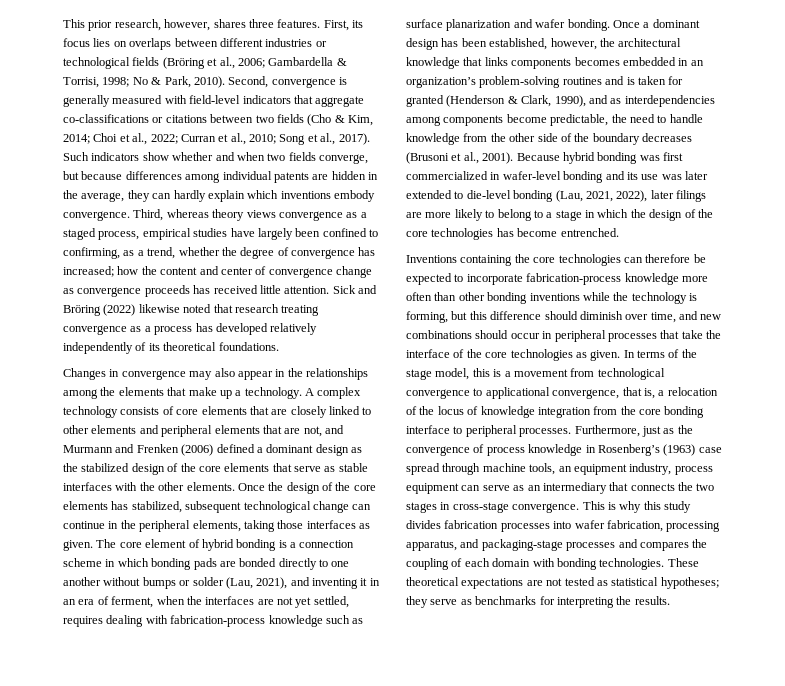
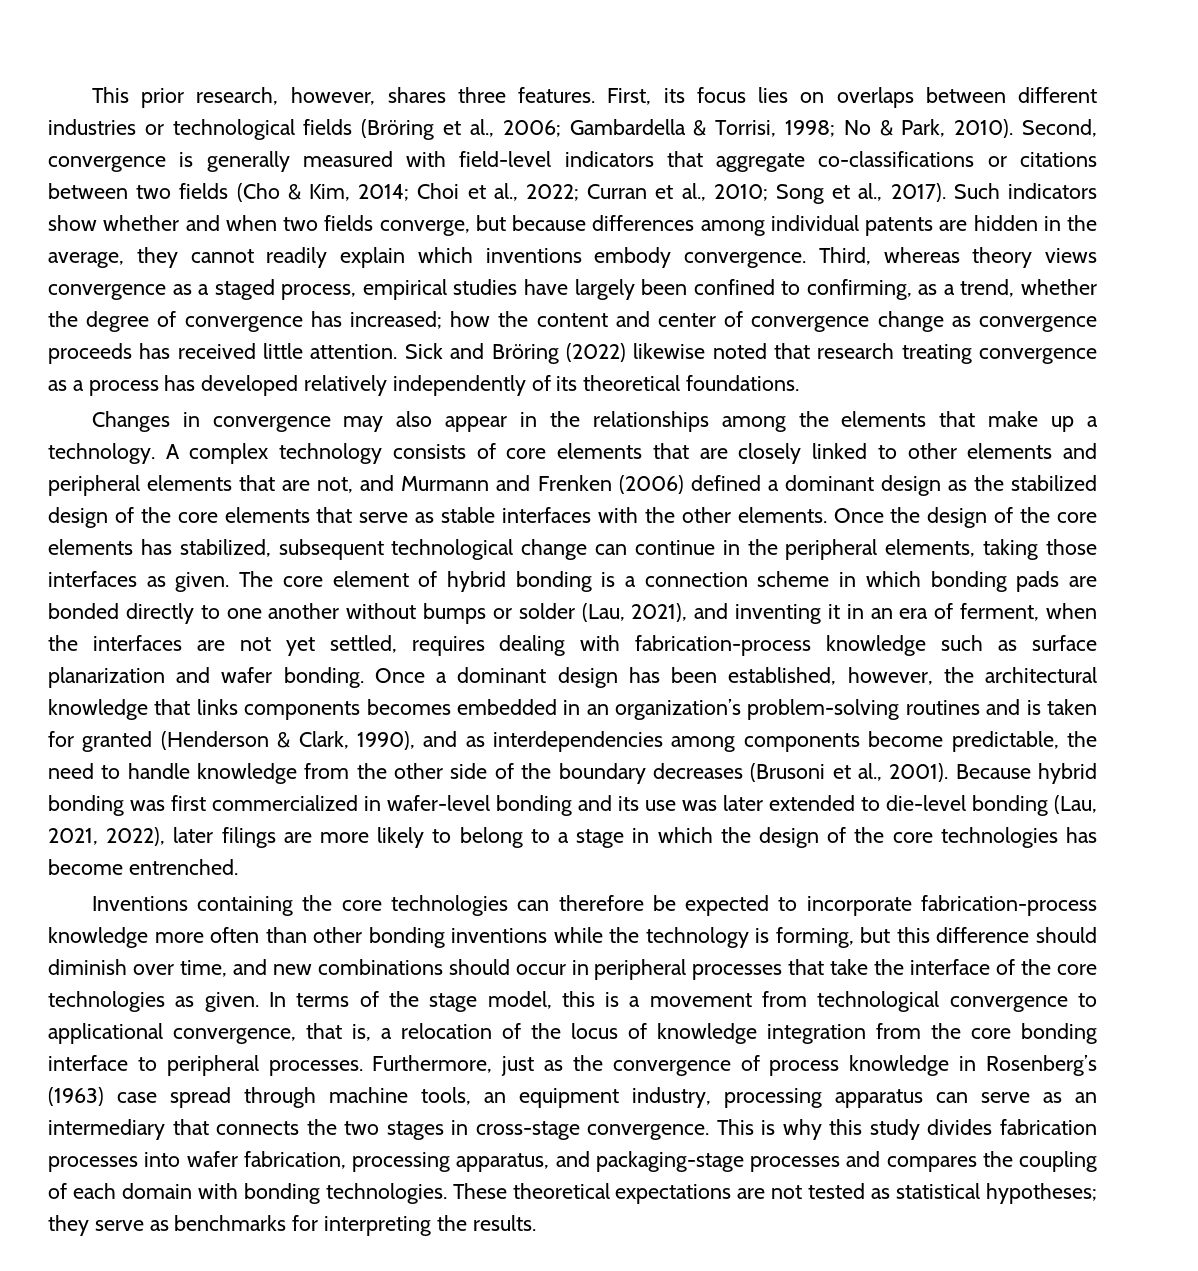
- Such indicators show whether and when two fields converge, but because differences among individual patents are hidden in the average, they can hardly explain which inventions embody convergence.
+ Such indicators show whether and when two fields converge, but because differences among individual patents are hidden in the average, they cannot readily explain which inventions embody convergence.
- Furthermore, just as the convergence of process knowledge in Rosenberg’s (1963) case spread through machine tools, an equipment industry, process equipment can serve as an intermediary that connects the two stages in cross-stage convergence.
+ Furthermore, just as the convergence of process knowledge in Rosenberg’s (1963) case spread through machine tools, an equipment industry, processing apparatus can serve as an intermediary that connects the two stages in cross-stage convergence.

